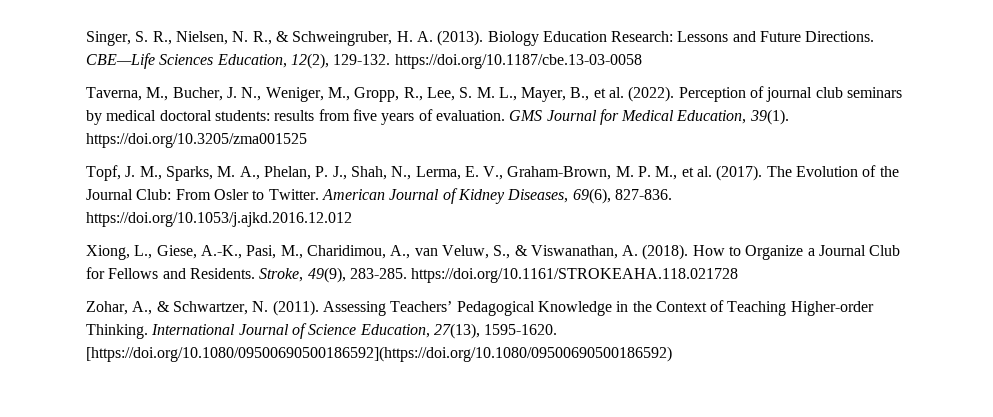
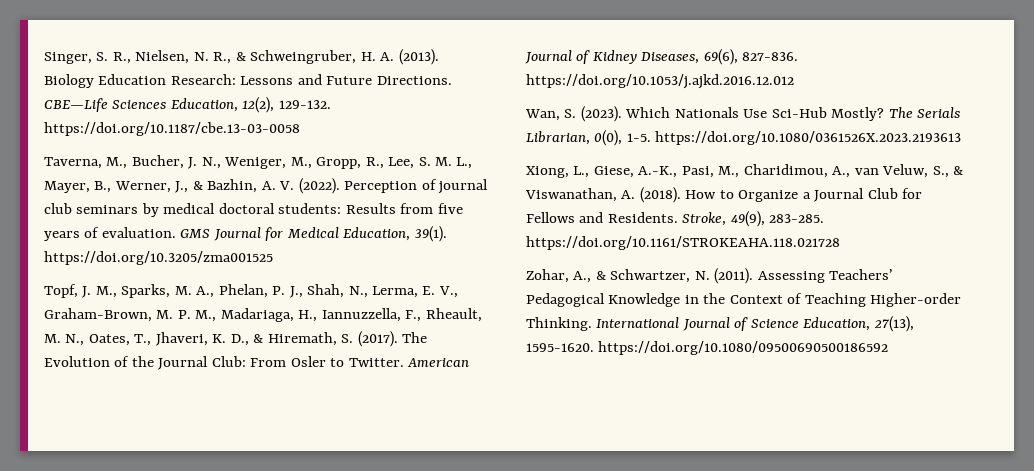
- Taverna, M., Bucher, J. N., Weniger, M., Gropp, R., Lee, S. M. L., Mayer, B., et al. (2022).
+ Taverna, M., Bucher, J. N., Weniger, M., Gropp, R., Lee, S. M. L., Mayer, B., Werner, J., & Bazhin, A. V. (2022).
- Perception of journal club seminars by medical doctoral students: results from five years of evaluation.
+ Perception of journal club seminars by medical doctoral students: Results from five years of evaluation.
- Topf, J. M., Sparks, M. A., Phelan, P. J., Shah, N., Lerma, E. V., Graham-Brown, M. P. M., et al. (2017).
+ Topf, J. M., Sparks, M. A., Phelan, P. J., Shah, N., Lerma, E. V., Graham-Brown, M. P. M., Madariaga, H., Iannuzzella, F., Rheault, M. N., Oates, T., Jhaveri, K. D., & Hiremath, S. (2017).
+ Wan, S. (2023). Which Nationals Use Sci-Hub Mostly? The Serials Librarian, 0(0), 1-5. https://doi.org/10.1080/0361526X.2023.2193613
- International Journal of Science Education, 27(13), 1595-1620. [https://doi.org/10.1080/09500690500186592](https://doi.org/10.1080/09500690500186592)
+ International Journal of Science Education, 27(13), 1595-1620. https://doi.org/10.1080/09500690500186592

